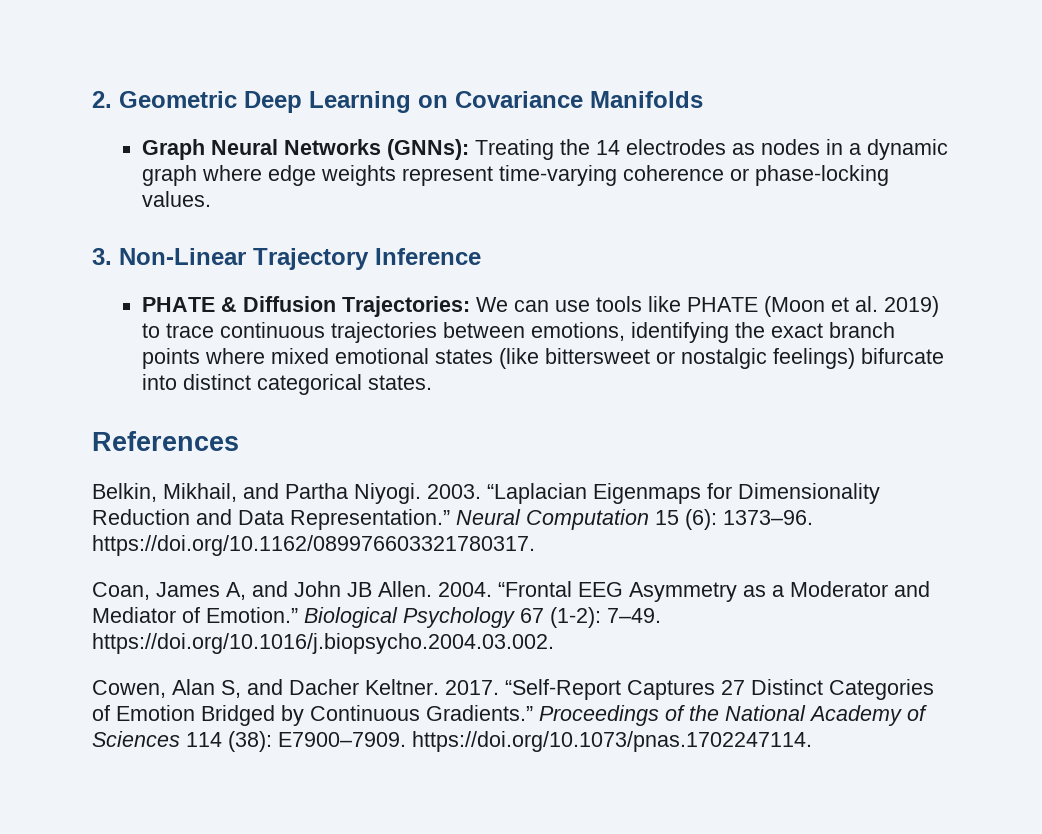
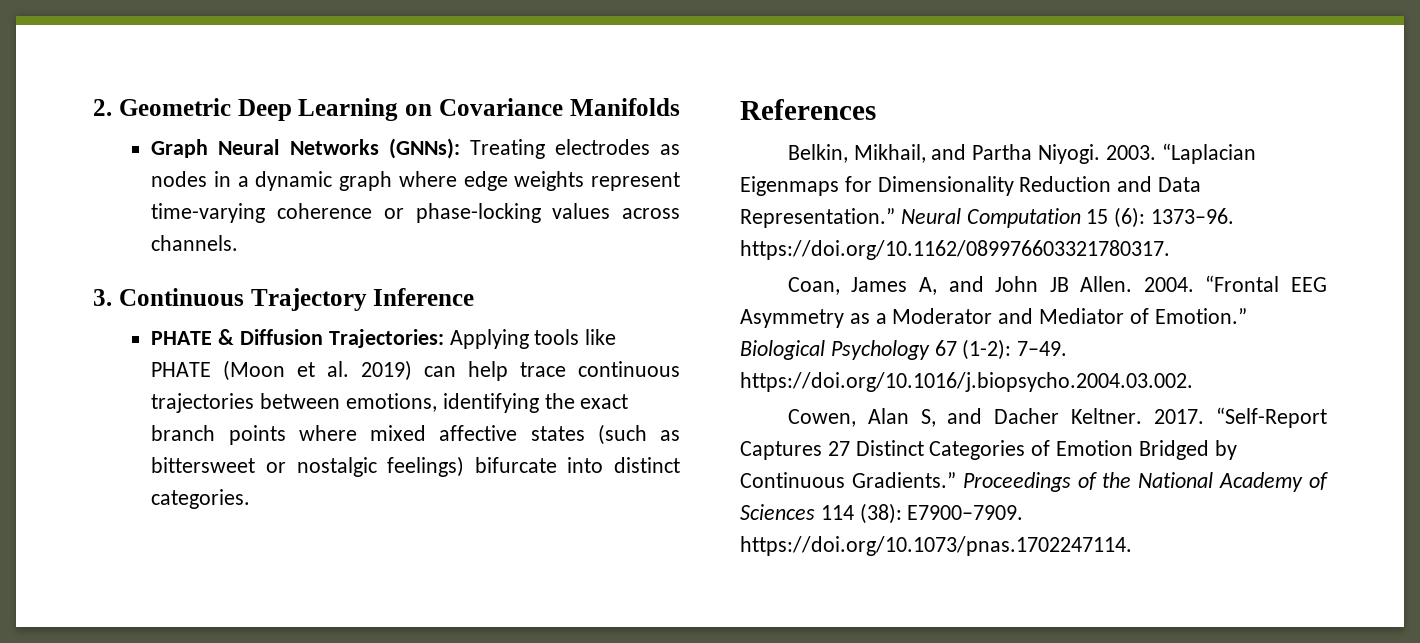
- Graph Neural Networks (GNNs): Treating the 14 electrodes as nodes in a dynamic graph where edge weights represent time-varying coherence or phase-locking values.
+ Graph Neural Networks (GNNs): Treating electrodes as nodes in a dynamic graph where edge weights represent time-varying coherence or phase-locking values across channels.
- 3. Non-Linear Trajectory Inference
+ 3. Continuous Trajectory Inference
- PHATE & Diffusion Trajectories: We can use tools like PHATE (Moon et al. 2019) to trace continuous trajectories between emotions, identifying the exact branch points where mixed emotional states (like bittersweet or nostalgic feelings) bifurcate into distinct categorical states.
+ PHATE & Diffusion Trajectories: Applying tools like PHATE (Moon et al. 2019) can help trace continuous trajectories between emotions, identifying the exact branch points where mixed affective states (such as bittersweet or nostalgic feelings) bifurcate into distinct categories.

